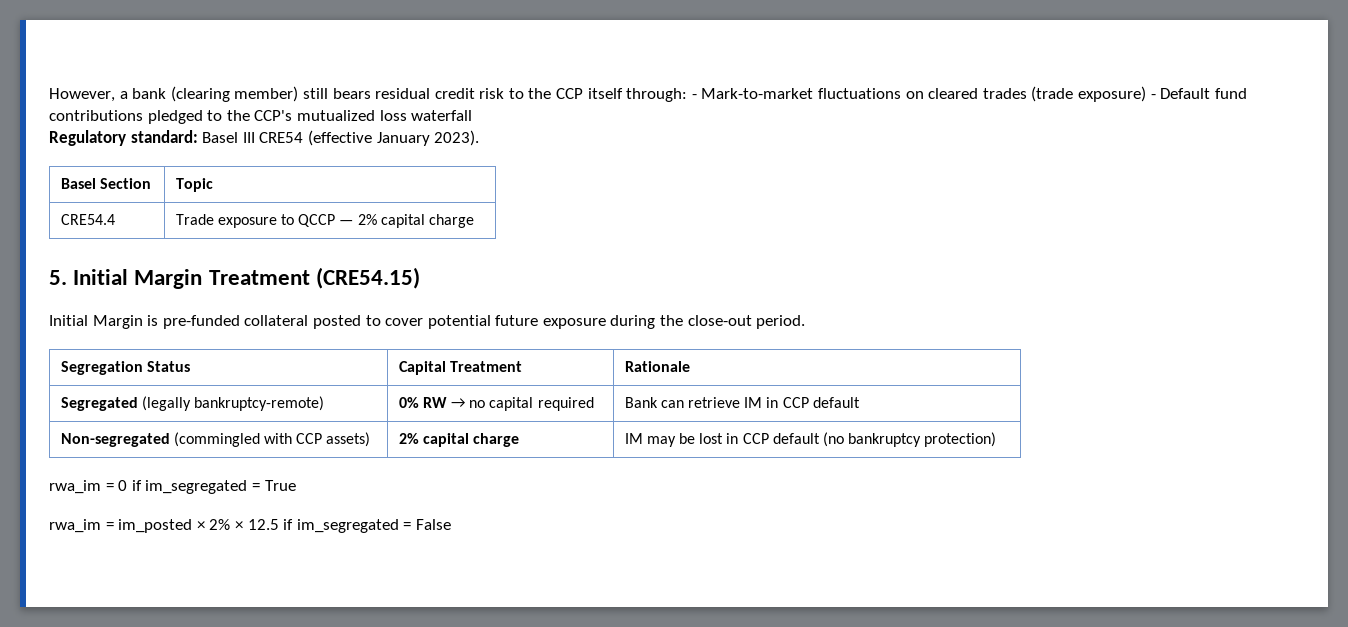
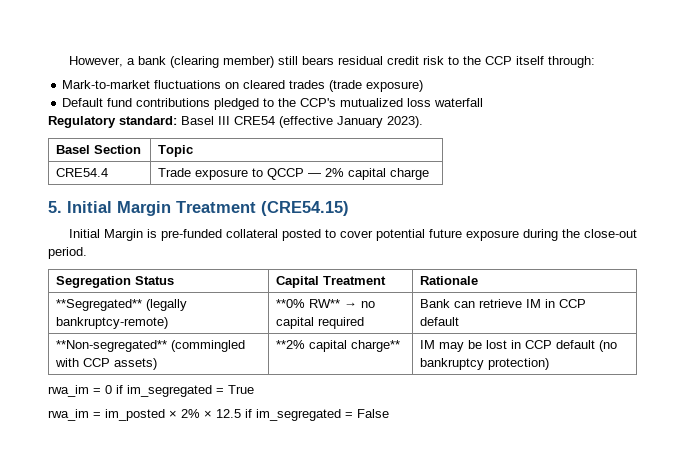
- However, a bank (clearing member) still bears residual credit risk to the CCP itself through: - Mark-to-market fluctuations on cleared trades (trade exposure) - Default fund contributions pledged to the CCP's mutualized loss waterfall
+ However, a bank (clearing member) still bears residual credit risk to the CCP itself through:
+ Mark-to-market fluctuations on cleared trades (trade exposure)
+ Default fund contributions pledged to the CCP's mutualized loss waterfall
- Segregated (legally bankruptcy-remote) | 0% RW → no capital required | Bank can retrieve IM in CCP default
+ **Segregated** (legally bankruptcy-remote) | **0% RW** → no capital required | Bank can retrieve IM in CCP default
- Non-segregated (commingled with CCP assets) | 2% capital charge | IM may be lost in CCP default (no bankruptcy protection)
+ **Non-segregated** (commingled with CCP assets) | **2% capital charge** | IM may be lost in CCP default (no bankruptcy protection)

